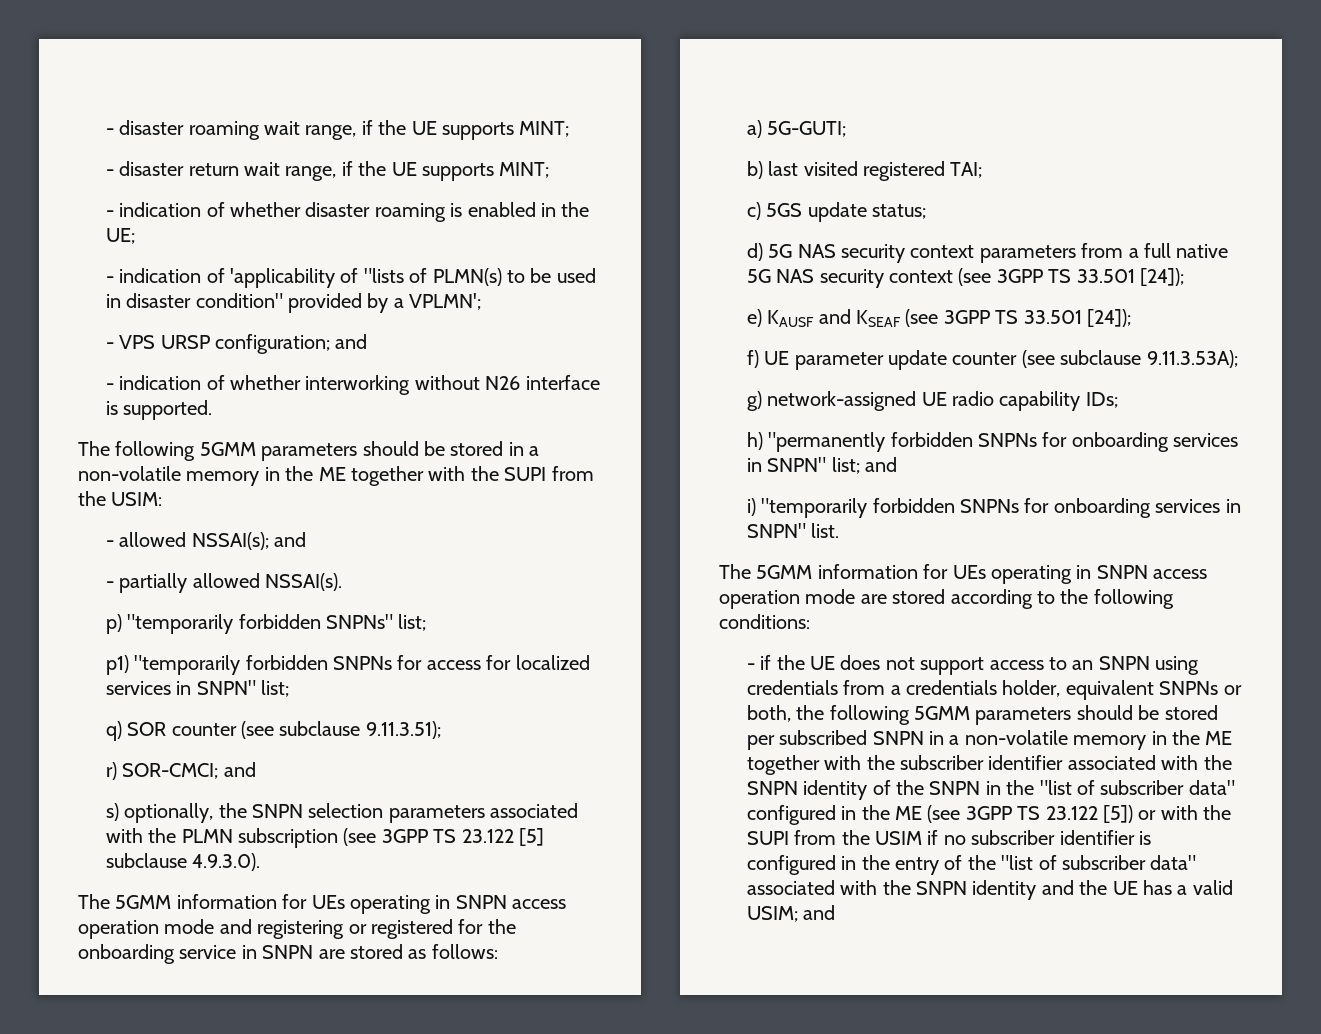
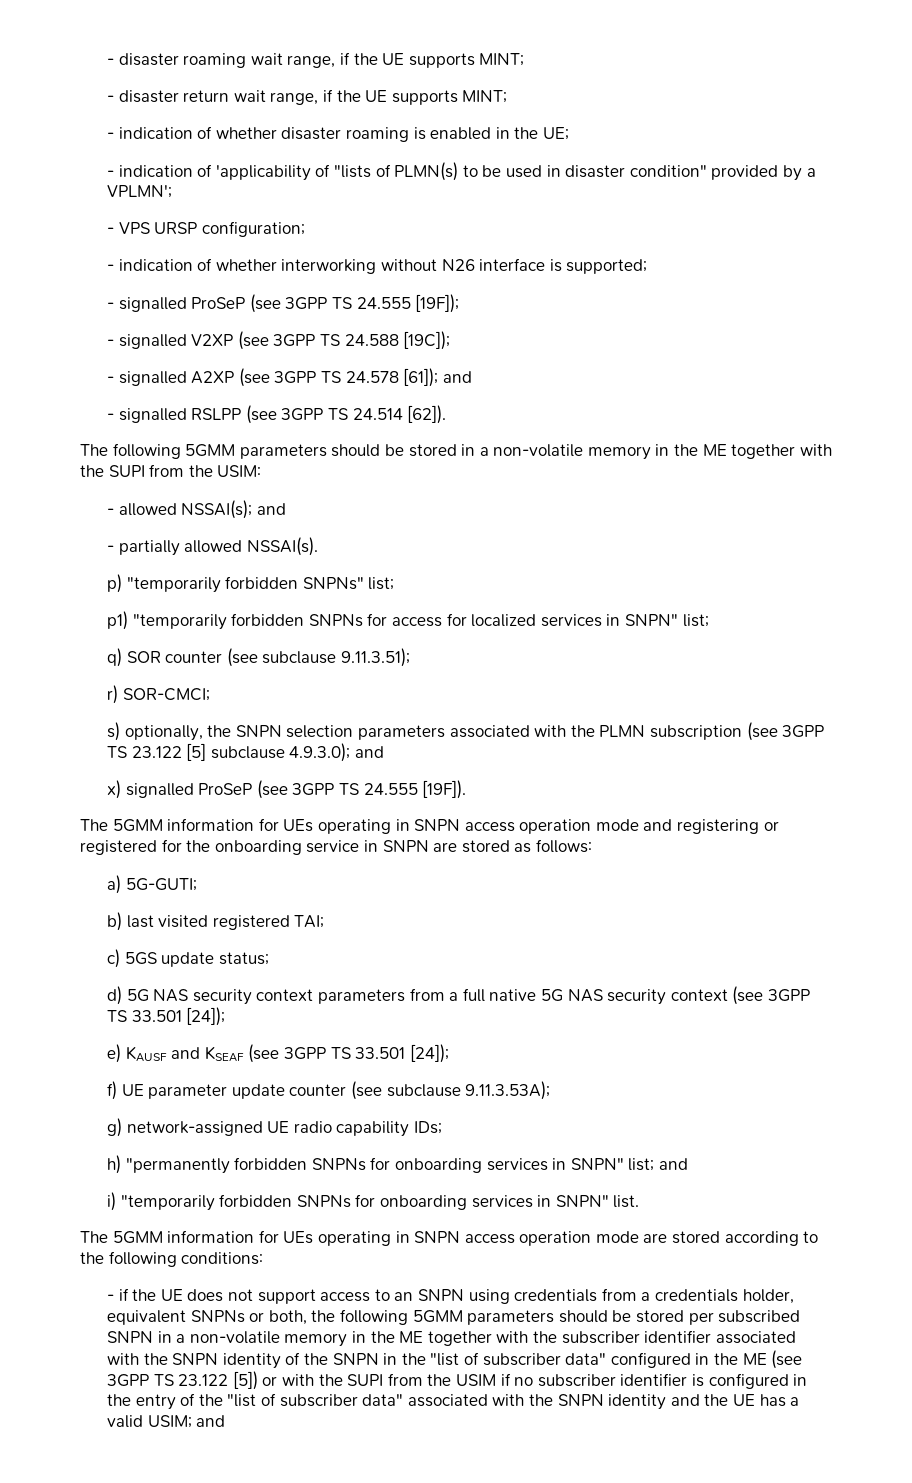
- - VPS URSP configuration; and
+ - VPS URSP configuration;
- - indication of whether interworking without N26 interface is supported.
+ - indication of whether interworking without N26 interface is supported;
+ - signalled ProSeP (see 3GPP TS 24.555 [19F]);
+ - signalled V2XP (see 3GPP TS 24.588 [19C]);
+ - signalled A2XP (see 3GPP TS 24.578 [61]); and
+ - signalled RSLPP (see 3GPP TS 24.514 [62]).
- r) SOR-CMCI; and
+ r) SOR-CMCI;
- s) optionally, the SNPN selection parameters associated with the PLMN subscription (see 3GPP TS 23.122 [5] subclause 4.9.3.0).
+ s) optionally, the SNPN selection parameters associated with the PLMN subscription (see 3GPP TS 23.122 [5] subclause 4.9.3.0); and
+ x) signalled ProSeP (see 3GPP TS 24.555 [19F]).

